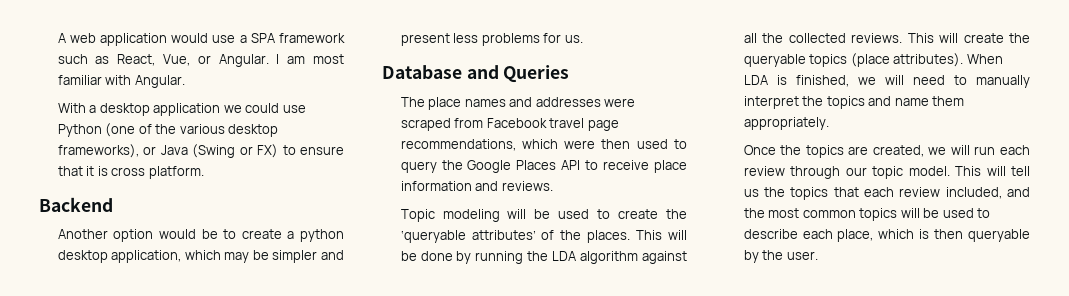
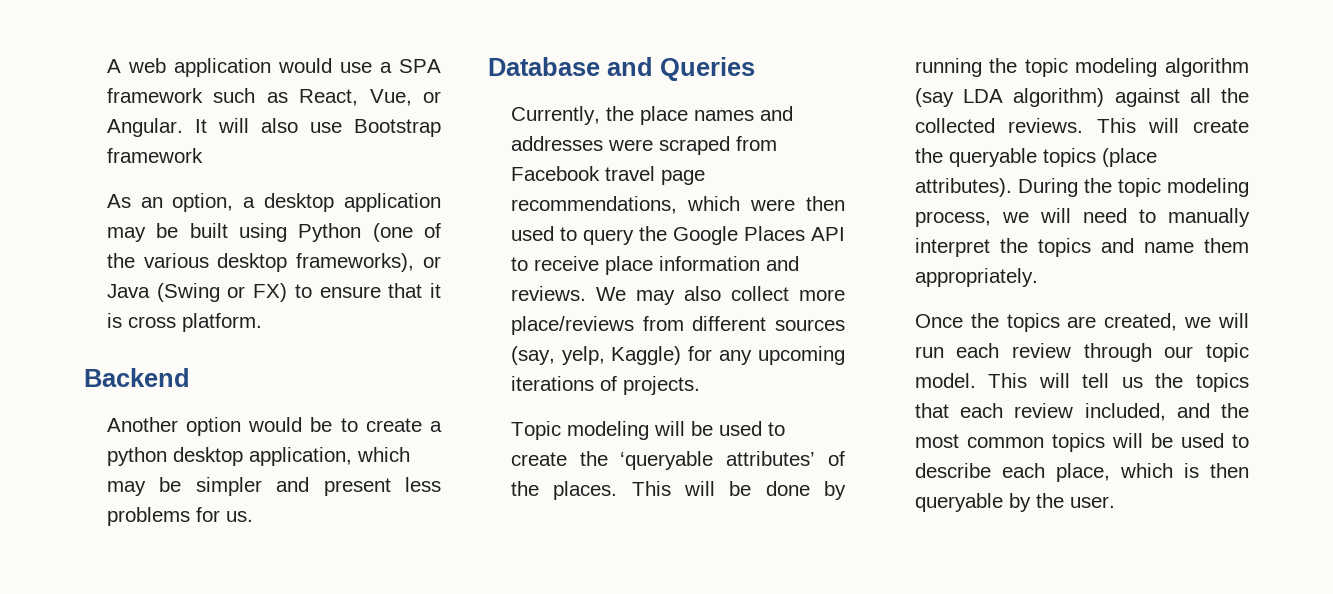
- I am most familiar with Angular.
- With a desktop application we could use Python (one of the various desktop frameworks), or Java (Swing or FX) to ensure that it is cross platform.
+ It will also use Bootstrap framework
+ As an option, a desktop application may be built using Python (one of the various desktop frameworks), or Java (Swing or FX) to ensure that it is cross platform.
- The place names and addresses were scraped from Facebook travel page recommendations, which were then used to query the Google Places API to receive place information and reviews.
+ Currently, the place names and addresses were scraped from Facebook travel page recommendations, which were then used to query the Google Places API to receive place information and reviews. We may also collect more place/reviews from different sources (say, yelp, Kaggle) for any upcoming iterations of projects.
- This will be done by running the LDA algorithm against all the collected reviews.
+ This will be done by running the topic modeling algorithm (say LDA algorithm) against all the collected reviews.
- When LDA is finished, we will need to manually interpret the topics and name them appropriately.
+ During the topic modeling process, we will need to manually interpret the topics and name them appropriately.

